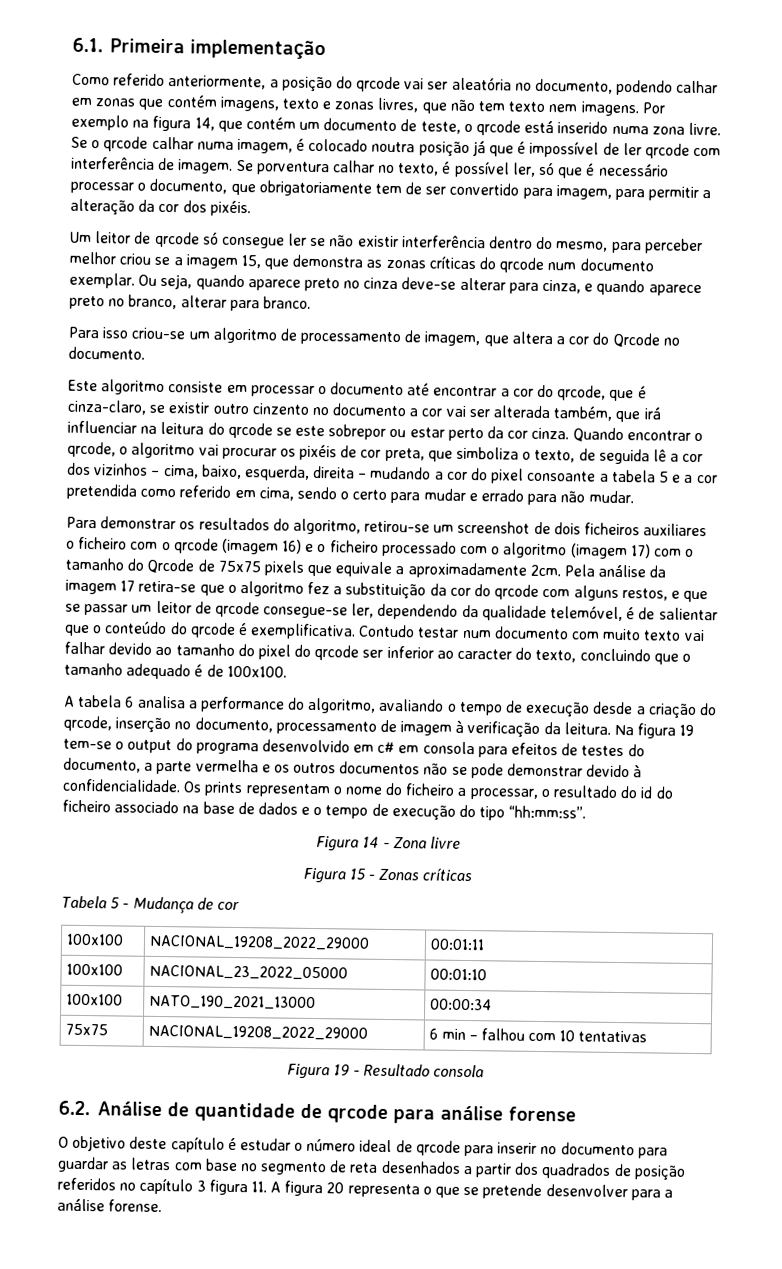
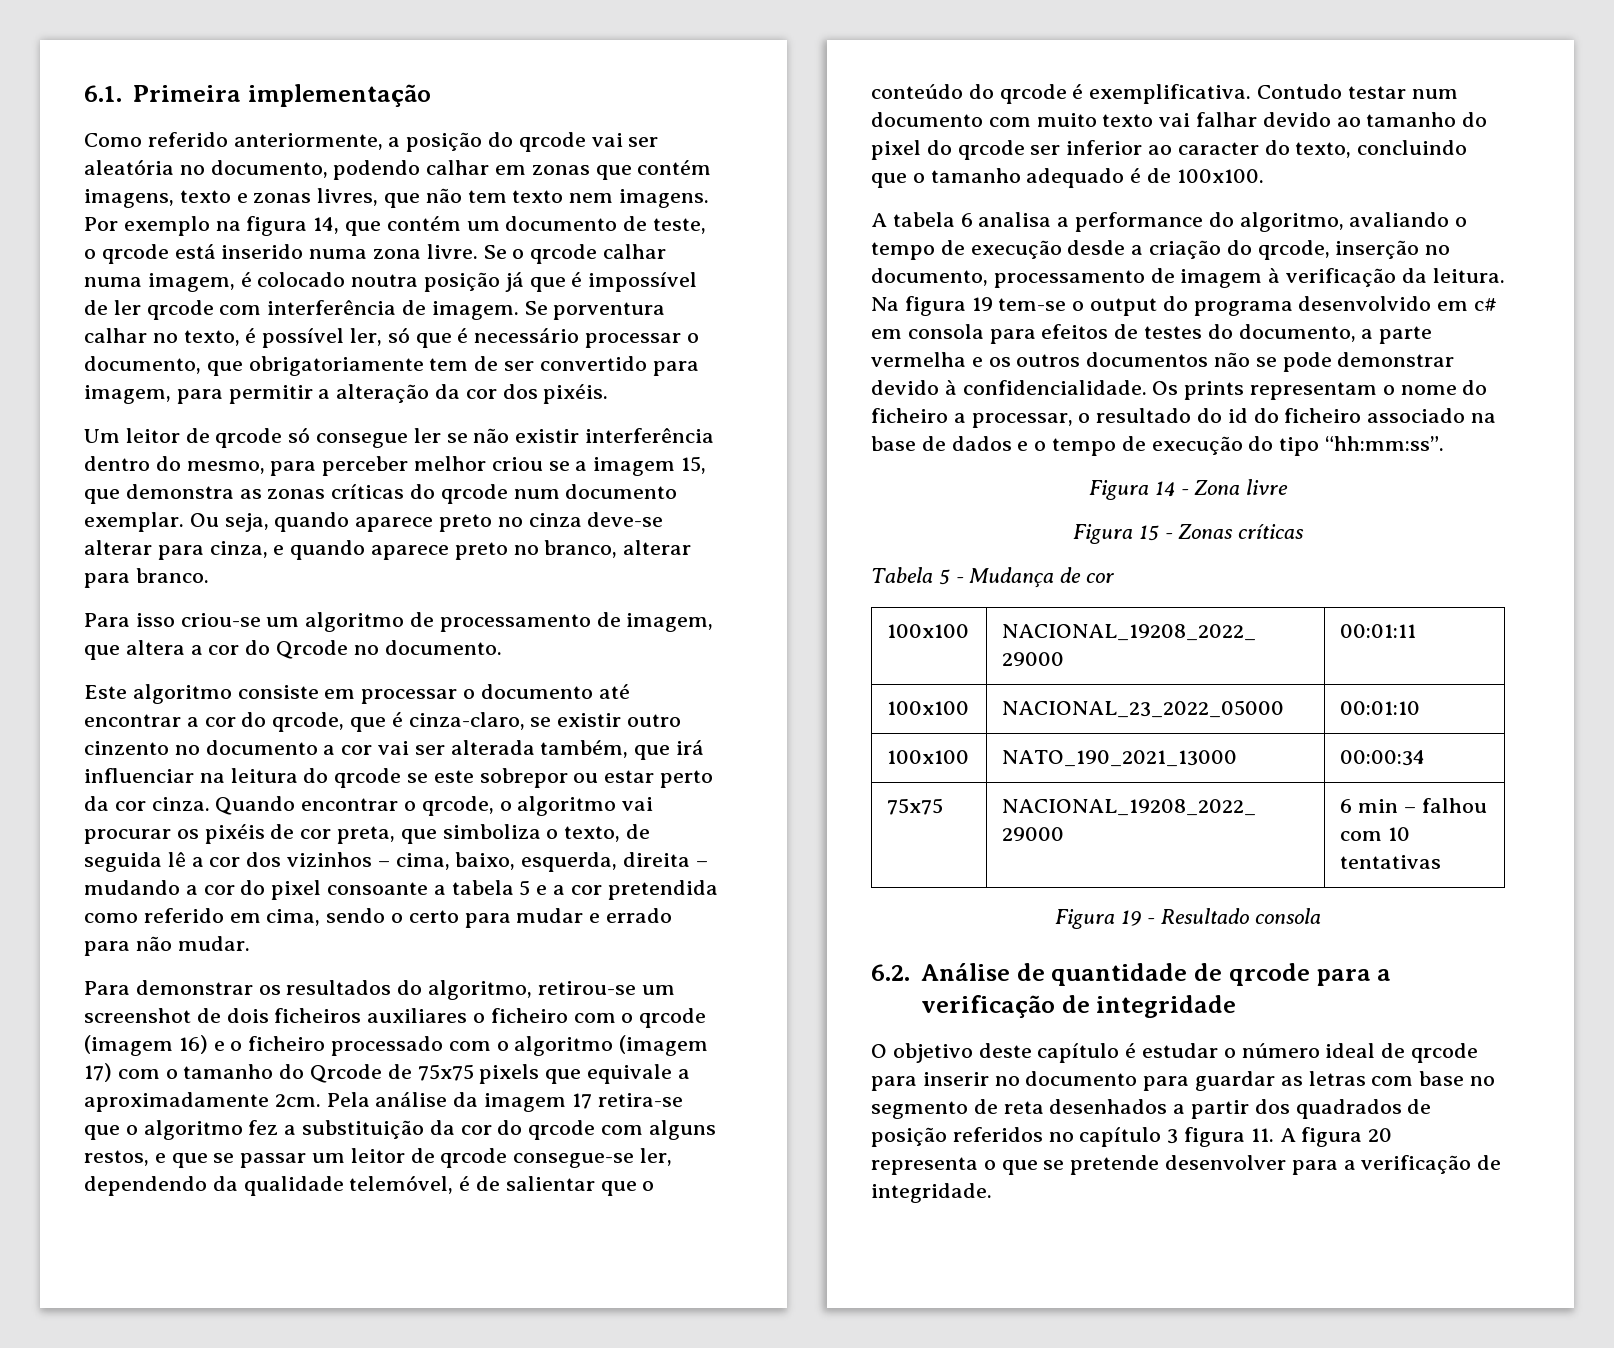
- 6.2. Análise de quantidade de qrcode para análise forense
+ 6.2. Análise de quantidade de qrcode para a verificação de integridade
- O objetivo deste capítulo é estudar o número ideal de qrcode para inserir no documento para guardar as letras com base no segmento de reta desenhados a partir dos quadrados de posição referidos no capítulo 3 figura 11. A figura 20 representa o que se pretende desenvolver para a análise forense.
+ O objetivo deste capítulo é estudar o número ideal de qrcode para inserir no documento para guardar as letras com base no segmento de reta desenhados a partir dos quadrados de posição referidos no capítulo 3 figura 11. A figura 20 representa o que se pretende desenvolver para a verificação de integridade.

